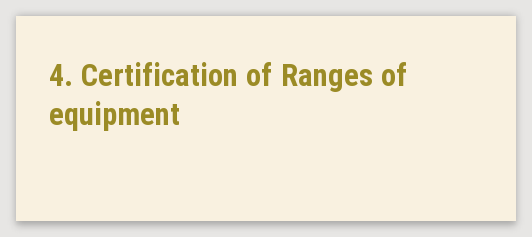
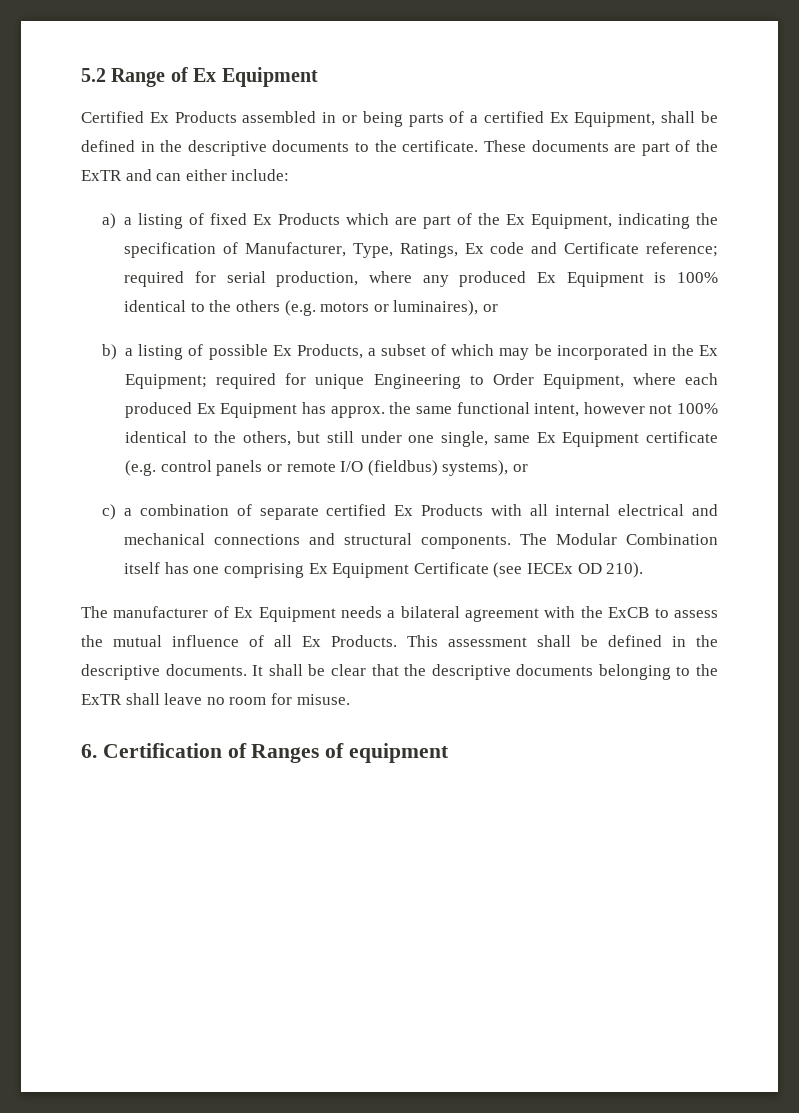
- 4. Certification of Ranges of equipment
+ 5.2 Range of Ex Equipment
+ Certified Ex Products assembled in or being parts of a certified Ex Equipment, shall be defined in the descriptive documents to the certificate. These documents are part of the ExTR and can either include:
+ a) a listing of fixed Ex Products which are part of the Ex Equipment, indicating the specification of Manufacturer, Type, Ratings, Ex code and Certificate reference; required for serial production, where any produced Ex Equipment is 100% identical to the others (e.g. motors or luminaires), or
+ b) a listing of possible Ex Products, a subset of which may be incorporated in the Ex Equipment; required for unique Engineering to Order Equipment, where each produced Ex Equipment has approx. the same functional intent, however not 100% identical to the others, but still under one single, same Ex Equipment certificate (e.g. control panels or remote I/O (fieldbus) systems), or
+ c) a combination of separate certified Ex Products with all internal electrical and mechanical connections and structural components. The Modular Combination itself has one comprising Ex Equipment Certificate (see IECEx OD 210).
+ The manufacturer of Ex Equipment needs a bilateral agreement with the ExCB to assess the mutual influence of all Ex Products. This assessment shall be defined in the descriptive documents. It shall be clear that the descriptive documents belonging to the ExTR shall leave no room for misuse.
+ 6. Certification of Ranges of equipment

